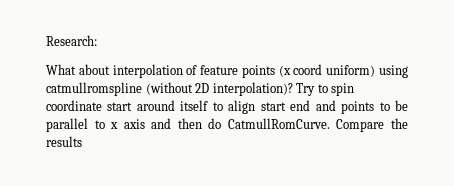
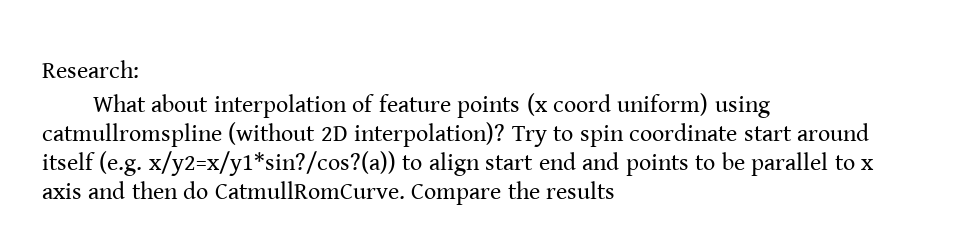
- Try to spin coordinate start around itself to align start end and points to be parallel to x axis and then do CatmullRomCurve.
+ Try to spin coordinate start around itself (e.g. x/y2=x/y1*sin?/cos?(a)) to align start end and points to be parallel to x axis and then do CatmullRomCurve.

